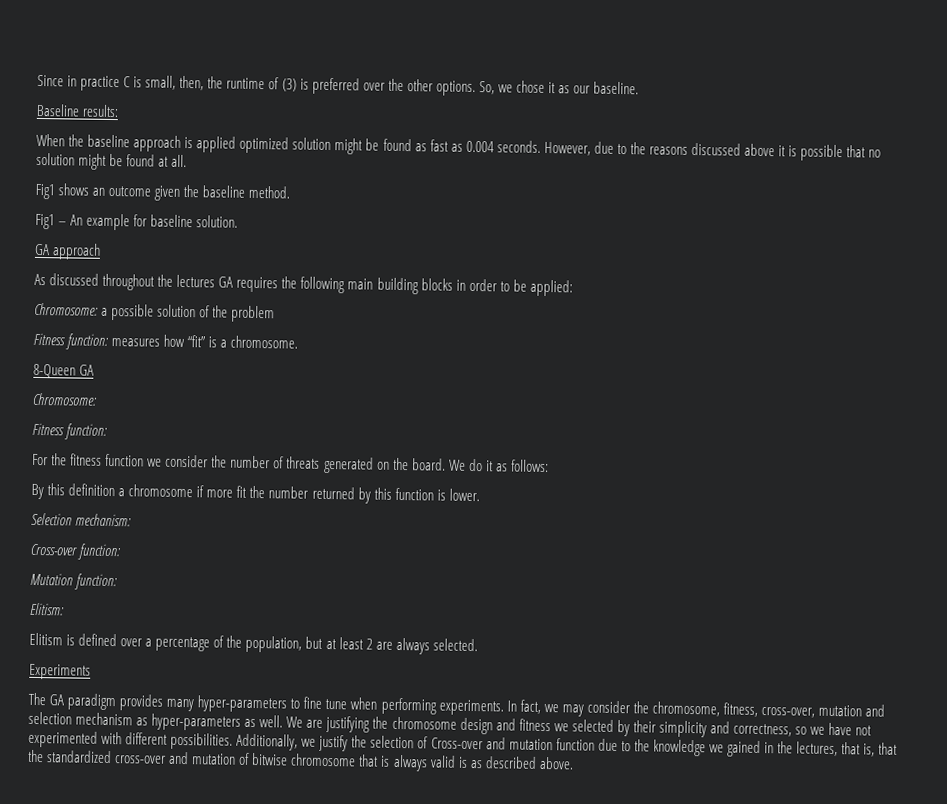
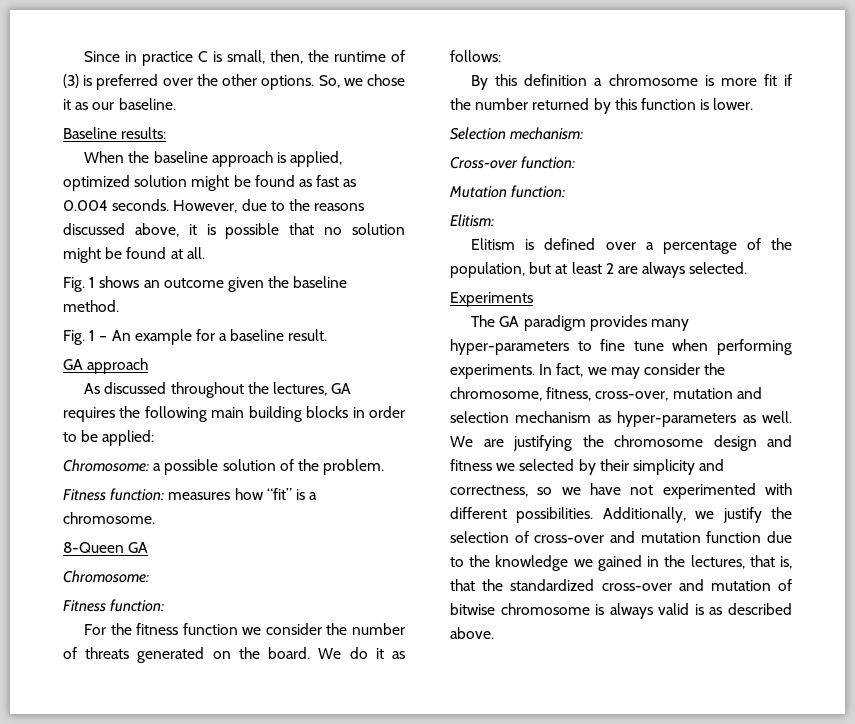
- When the baseline approach is applied optimized solution might be found as fast as 0.004 seconds.
+ When the baseline approach is applied, optimized solution might be found as fast as 0.004 seconds.
- However, due to the reasons discussed above it is possible that no solution might be found at all.
+ However, due to the reasons discussed above, it is possible that no solution might be found at all.
- Fig1 shows an outcome given the baseline method.
+ Fig. 1 shows an outcome given the baseline method.
- Fig1 – An example for baseline solution.
+ Fig. 1 – An example for a baseline result.
- As discussed throughout the lectures GA requires the following main building blocks in order to be applied:
+ As discussed throughout the lectures, GA requires the following main building blocks in order to be applied:
- Chromosome: a possible solution of the problem
+ Chromosome: a possible solution of the problem.
- By this definition a chromosome if more fit the number returned by this function is lower.
+ By this definition a chromosome is more fit if the number returned by this function is lower.
- Additionally, we justify the selection of Cross-over and mutation function due to the knowledge we gained in the lectures, that is, that the standardized cross-over and mutation of bitwise chromosome that is always valid is as described above.
+ Additionally, we justify the selection of cross-over and mutation function due to the knowledge we gained in the lectures, that is, that the standardized cross-over and mutation of bitwise chromosome is always valid is as described above.

